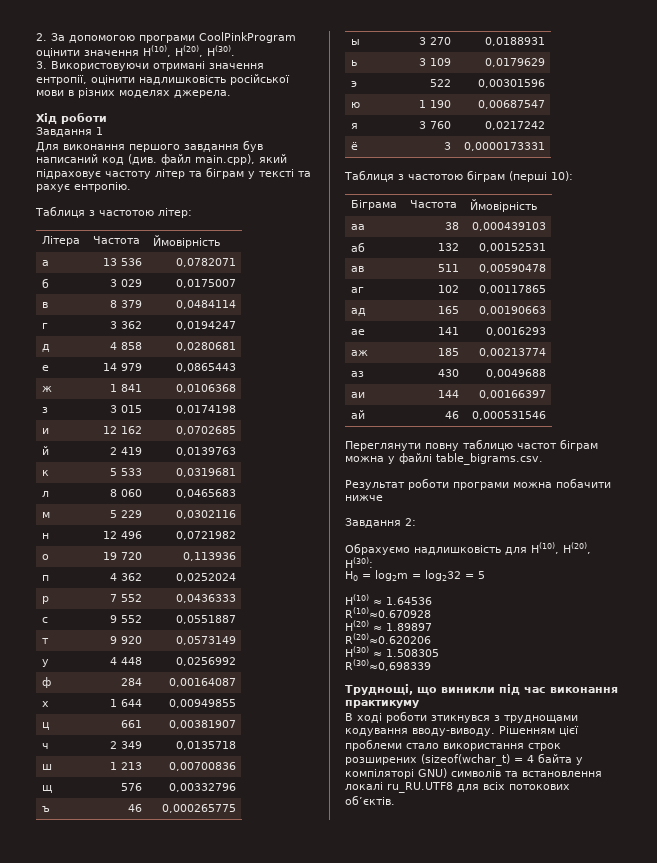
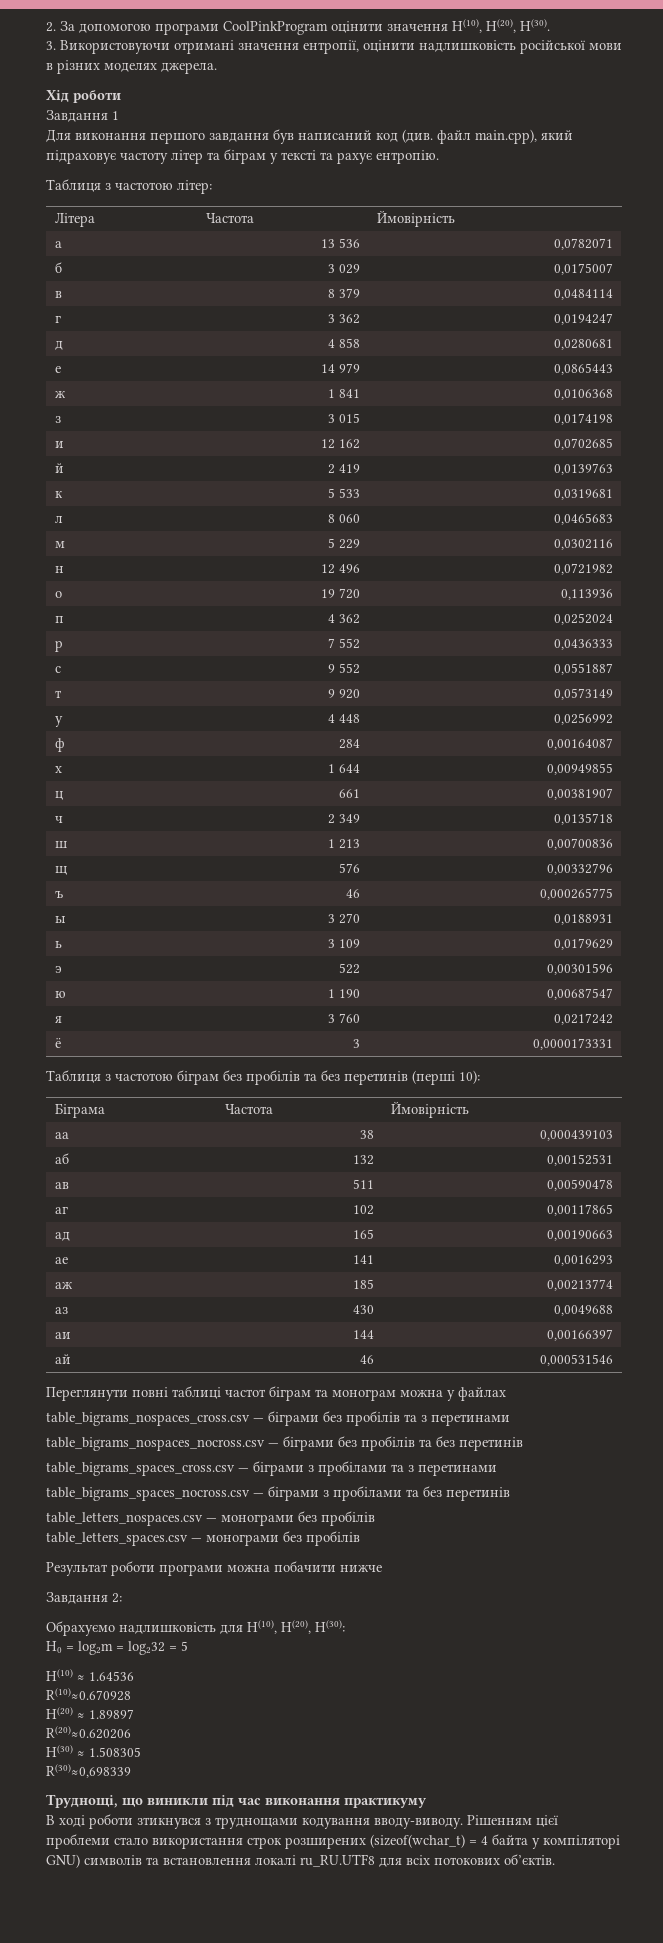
- Таблиця з частотою біграм (перші 10):
+ Таблиця з частотою біграм без пробілів та без перетинів (перші 10):
- Переглянути повну таблицю частот біграм можна у файлі table_bigrams.csv.
+ Переглянути повні таблиці частот біграм та монограм можна у файлах
+ table_bigrams_nospaces_cross.csv — біграми без пробілів та з перетинами
+ table_bigrams_nospaces_nocross.csv — біграми без пробілів та без перетинів
+ table_bigrams_spaces_cross.csv — біграми з пробілами та з перетинами
+ table_bigrams_spaces_nocross.csv — біграми з пробілами та без перетинів
+ table_letters_nospaces.csv — монограми без пробілів
+ table_letters_spaces.csv — монограми без пробілів

